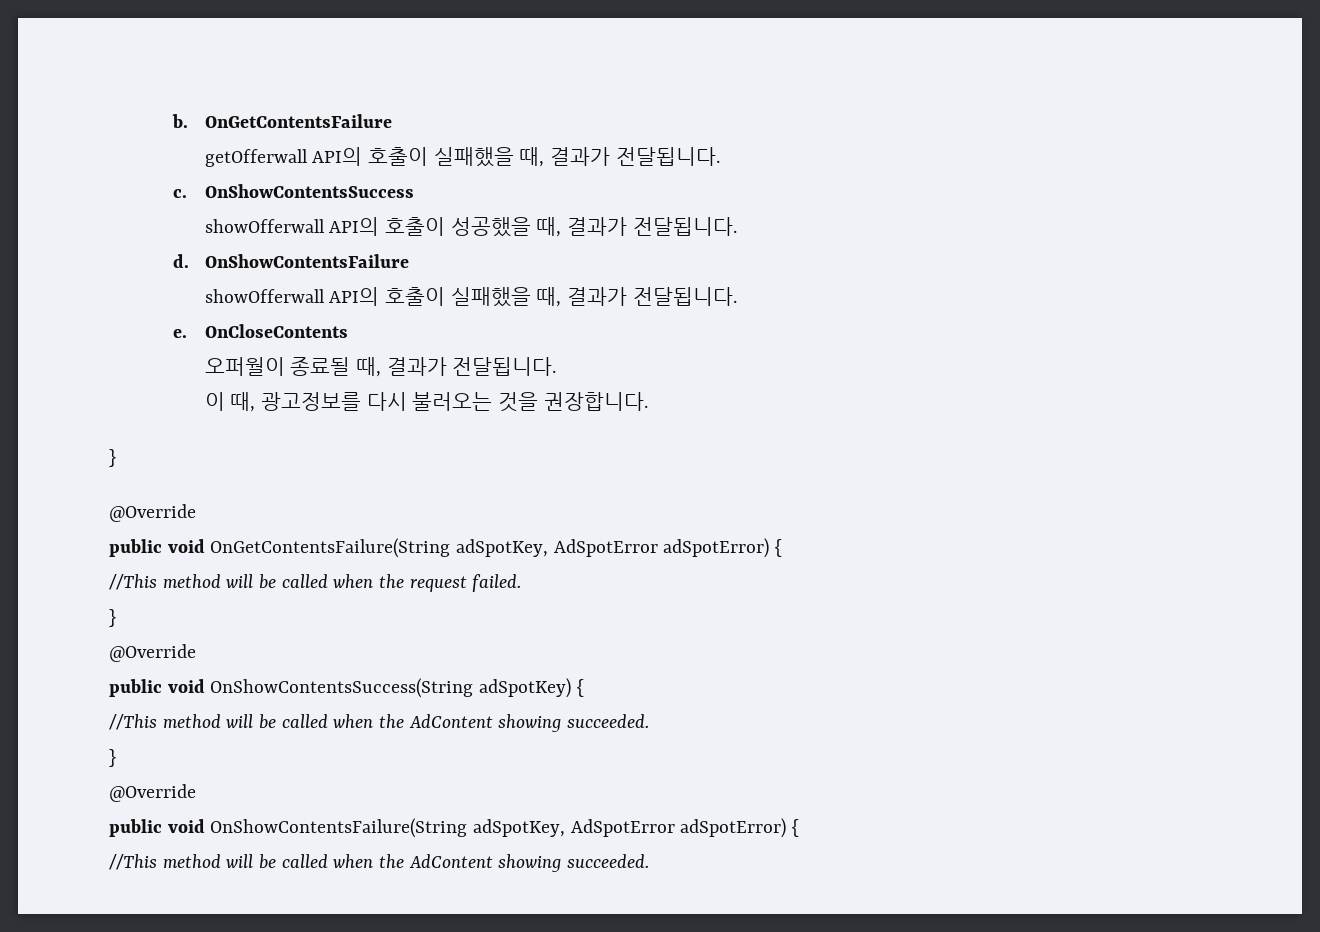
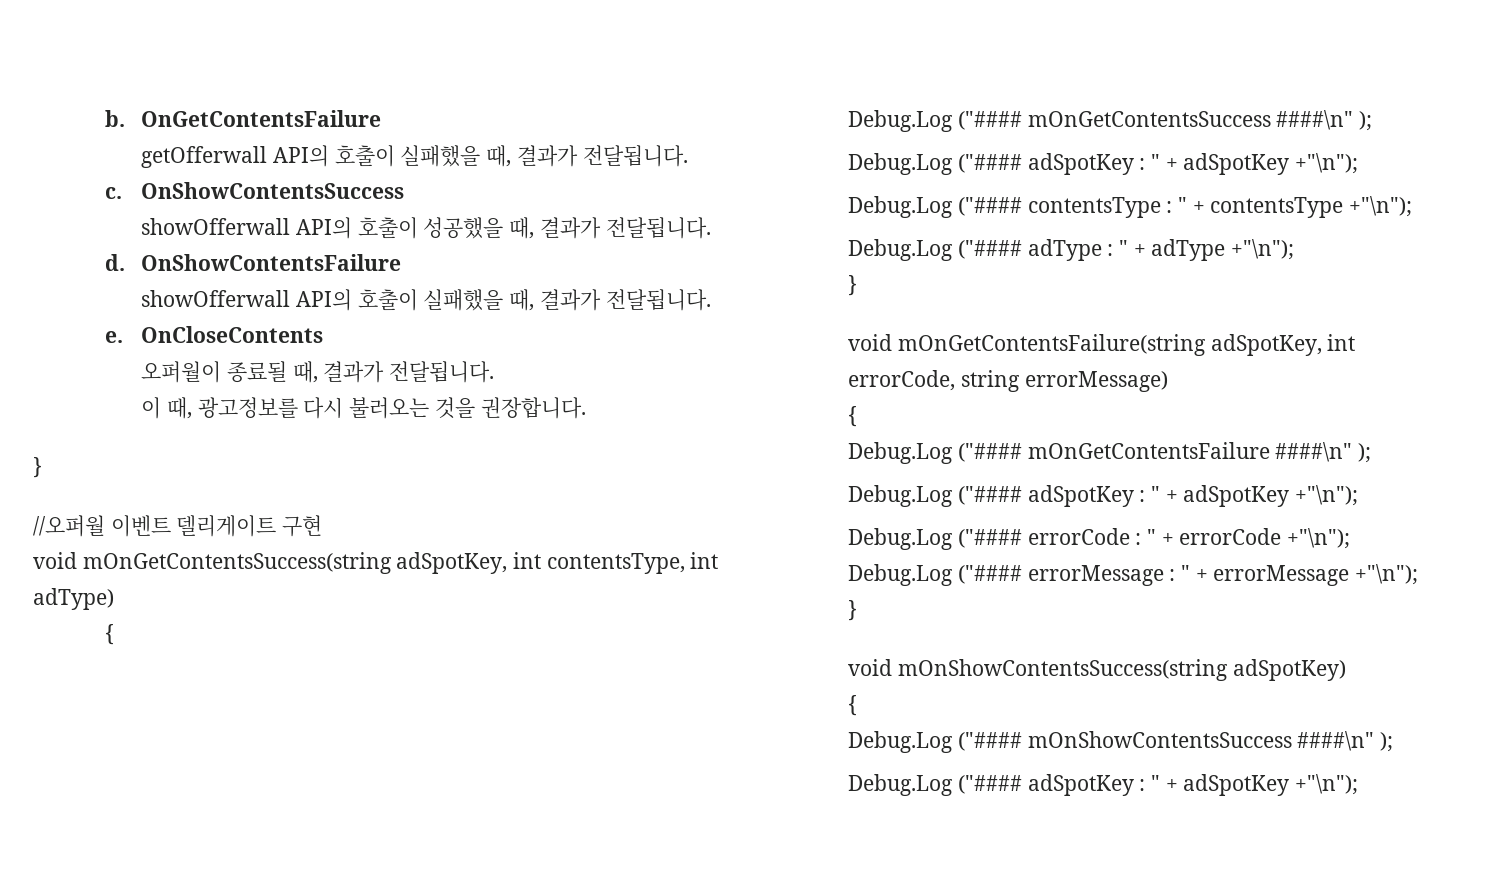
  이 때, 광고정보를 다시 불러오는 것을 권장합니다.
  }
- @Override
- public void OnGetContentsFailure(String adSpotKey, AdSpotError adSpotError) {
- //This method will be called when the request failed.
+ //오퍼월 이벤트 델리게이트 구현
+ void mOnGetContentsSuccess(string adSpotKey, int contentsType, int adType)
+ {
+ Debug.Log ("#### mOnGetContentsSuccess ####\n" );
+ Debug.Log ("#### adSpotKey : " + adSpotKey +"\n");
+ Debug.Log ("#### contentsType : " + contentsType +"\n");
+ Debug.Log ("#### adType : " + adType +"\n");
  }
- @Override
- public void OnShowContentsSuccess(String adSpotKey) {
- //This method will be called when the AdContent showing succeeded.
+ void mOnGetContentsFailure(string adSpotKey, int errorCode, string errorMessage)
+ {
+ Debug.Log ("#### mOnGetContentsFailure ####\n" );
+ Debug.Log ("#### adSpotKey : " + adSpotKey +"\n");
+ Debug.Log ("#### errorCode : " + errorCode +"\n");
+ Debug.Log ("#### errorMessage : " + errorMessage +"\n");
  }
- @Override
- public void OnShowContentsFailure(String adSpotKey, AdSpotError adSpotError) {
- //This method will be called when the AdContent showing succeeded.
+ void mOnShowContentsSuccess(string adSpotKey)
+ {
+ Debug.Log ("#### mOnShowContentsSuccess ####\n" );
+ Debug.Log ("#### adSpotKey : " + adSpotKey +"\n");

